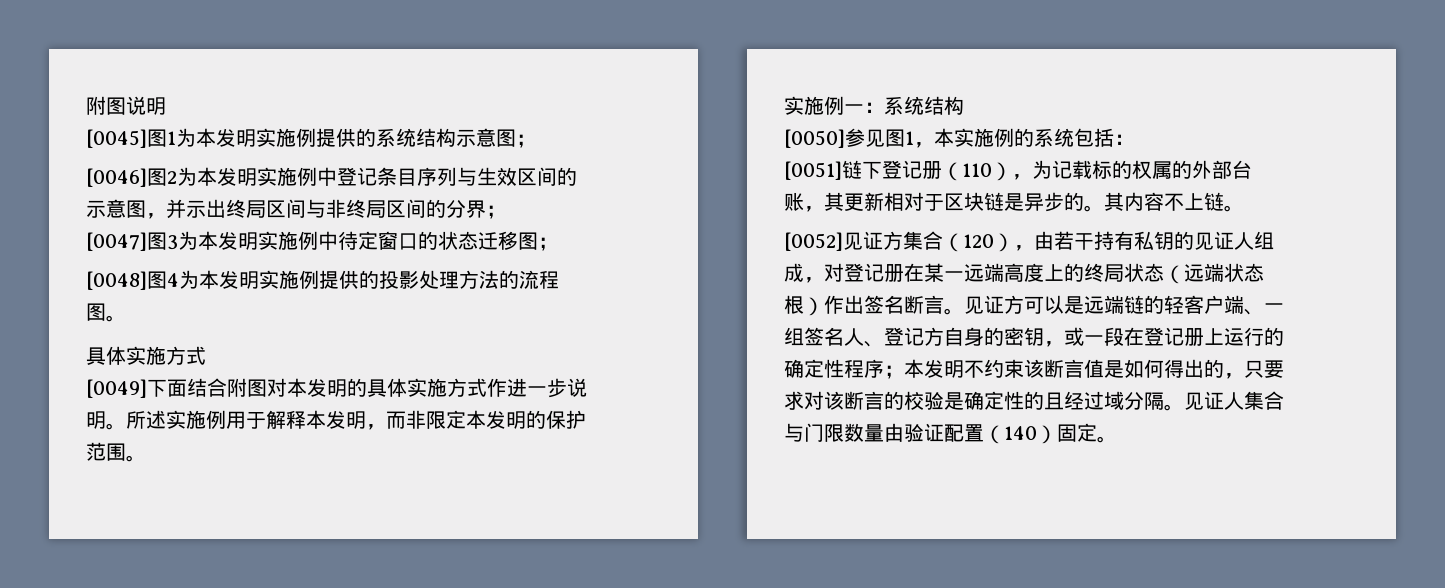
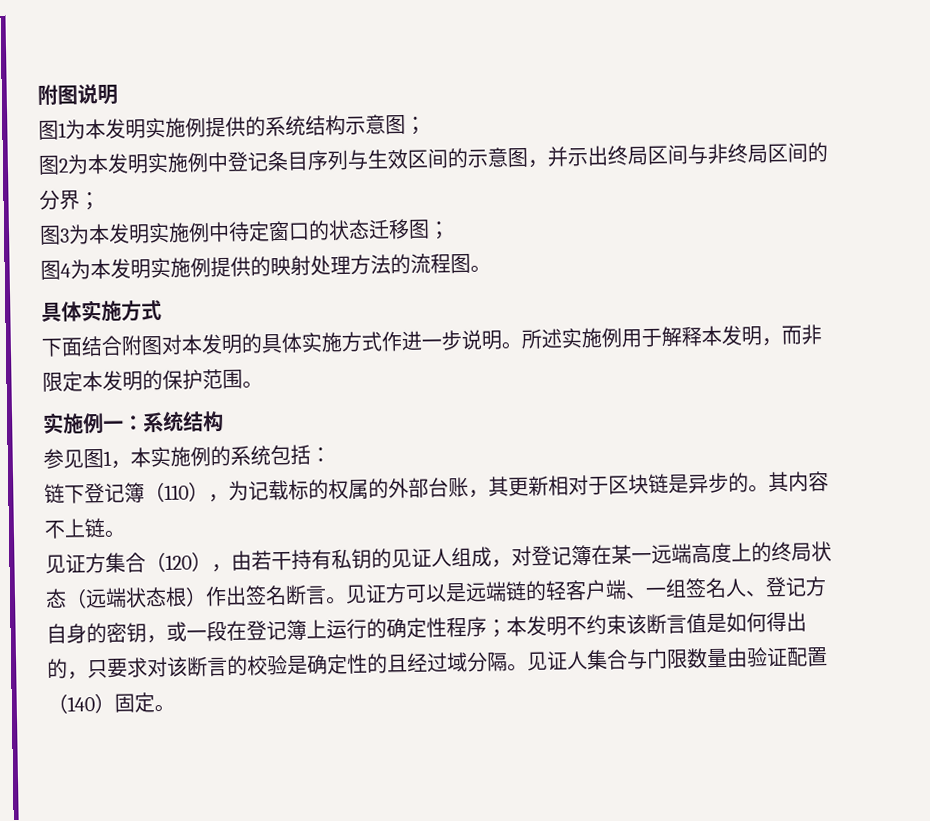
- [0045]图1为本发明实施例提供的系统结构示意图；
+ 图1为本发明实施例提供的系统结构示意图；
- [0046]图2为本发明实施例中登记条目序列与生效区间的示意图，并示出终局区间与非终局区间的分界；
+ 图2为本发明实施例中登记条目序列与生效区间的示意图，并示出终局区间与非终局区间的分界；
- [0047]图3为本发明实施例中待定窗口的状态迁移图；
+ 图3为本发明实施例中待定窗口的状态迁移图；
- [0048]图4为本发明实施例提供的投影处理方法的流程图。
+ 图4为本发明实施例提供的映射处理方法的流程图。
- [0049]下面结合附图对本发明的具体实施方式作进一步说明。
+ 下面结合附图对本发明的具体实施方式作进一步说明。
- [0050]参见图1，本实施例的系统包括：
+ 参见图1，本实施例的系统包括：
- [0051]链下登记册（110），为记载标的权属的外部台账，其更新相对于区块链是异步的。
+ 链下登记簿（110），为记载标的权属的外部台账，其更新相对于区块链是异步的。
- [0052]见证方集合（120），由若干持有私钥的见证人组成，对登记册在某一远端高度上的终局状态（远端状态根）作出签名断言。
+ 见证方集合（120），由若干持有私钥的见证人组成，对登记簿在某一远端高度上的终局状态（远端状态根）作出签名断言。
- 见证方可以是远端链的轻客户端、一组签名人、登记方自身的密钥，或一段在登记册上运行的确定性程序；本发明不约束该断言值是如何得出的，只要求对该断言的校验是确定性的且经过域分隔。
+ 见证方可以是远端链的轻客户端、一组签名人、登记方自身的密钥，或一段在登记簿上运行的确定性程序；本发明不约束该断言值是如何得出的，只要求对该断言的校验是确定性的且经过域分隔。

